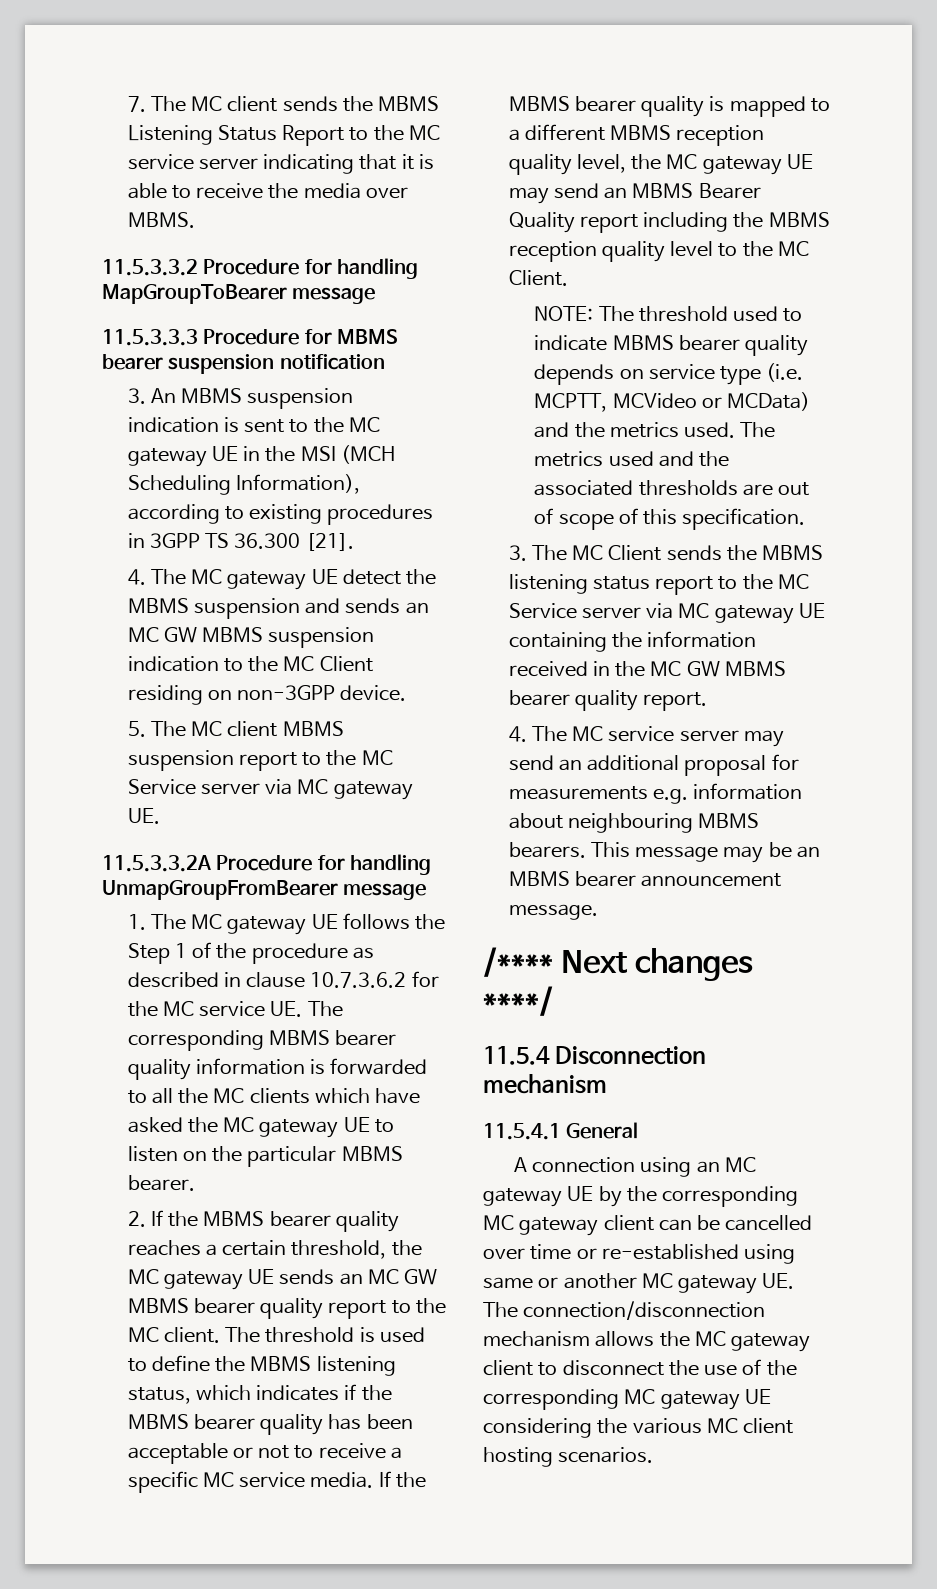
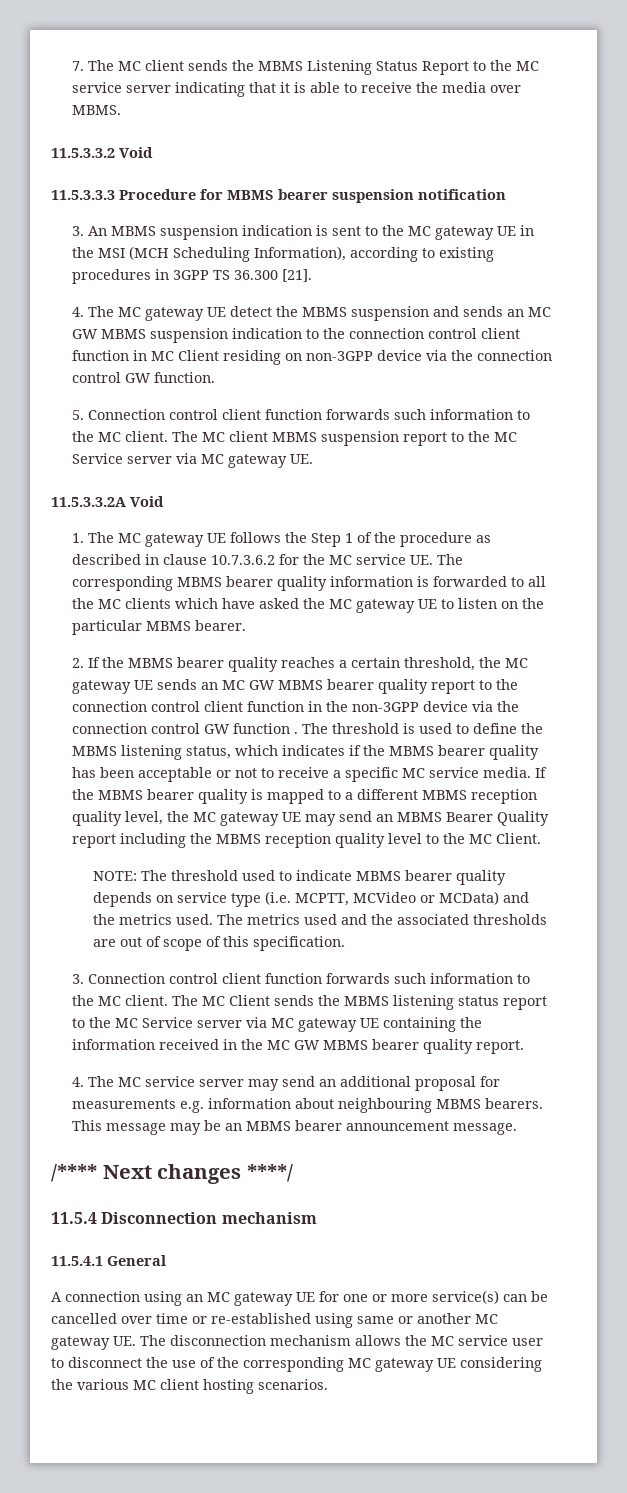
- 11.5.3.3.2 Procedure for handling MapGroupToBearer message
+ 11.5.3.3.2 Void
- 4. The MC gateway UE detect the MBMS suspension and sends an MC GW MBMS suspension indication to the MC Client residing on non-3GPP device.
- 5. The MC client MBMS suspension report to the MC Service server via MC gateway UE.
+ 4. The MC gateway UE detect the MBMS suspension and sends an MC GW MBMS suspension indication to the connection control client function in MC Client residing on non-3GPP device via the connection control GW function.
+ 5. Connection control client function forwards such information to the MC client. The MC client MBMS suspension report to the MC Service server via MC gateway UE.
- 11.5.3.3.2A Procedure for handling UnmapGroupFromBearer message
+ 11.5.3.3.2A Void
- 2. If the MBMS bearer quality reaches a certain threshold, the MC gateway UE sends an MC GW MBMS bearer quality report to the MC client.
+ 2. If the MBMS bearer quality reaches a certain threshold, the MC gateway UE sends an MC GW MBMS bearer quality report to the connection control client function in the non-3GPP device via the connection control GW function .
- 3. The MC Client sends the MBMS listening status report to the MC Service server via MC gateway UE containing the information received in the MC GW MBMS bearer quality report.
+ 3. Connection control client function forwards such information to the MC client. The MC Client sends the MBMS listening status report to the MC Service server via MC gateway UE containing the information received in the MC GW MBMS bearer quality report.
- A connection using an MC gateway UE by the corresponding MC gateway client can be cancelled over time or re-established using same or another MC gateway UE. The connection/disconnection mechanism allows the MC gateway client to disconnect the use of the corresponding MC gateway UE considering the various MC client hosting scenarios.
+ A connection using an MC gateway UE for one or more service(s) can be cancelled over time or re-established using same or another MC gateway UE. The disconnection mechanism allows the MC service user to disconnect the use of the corresponding MC gateway UE considering the various MC client hosting scenarios.

